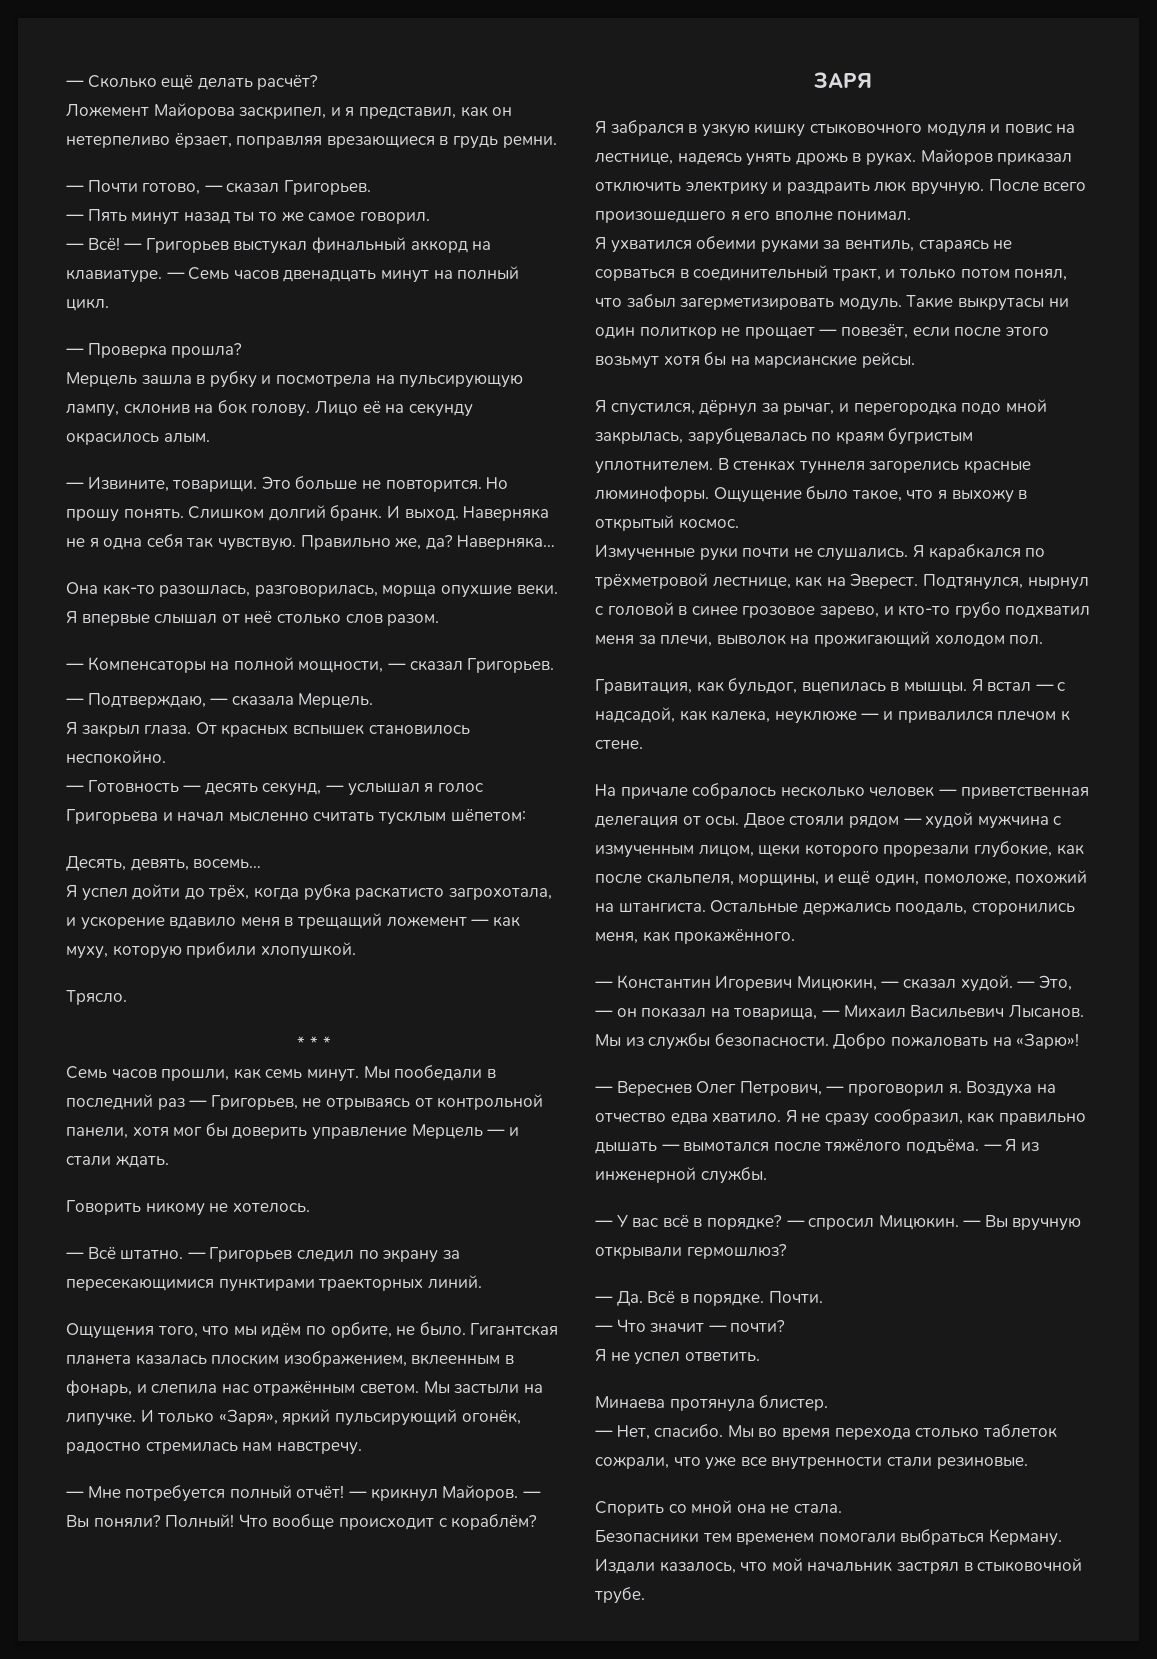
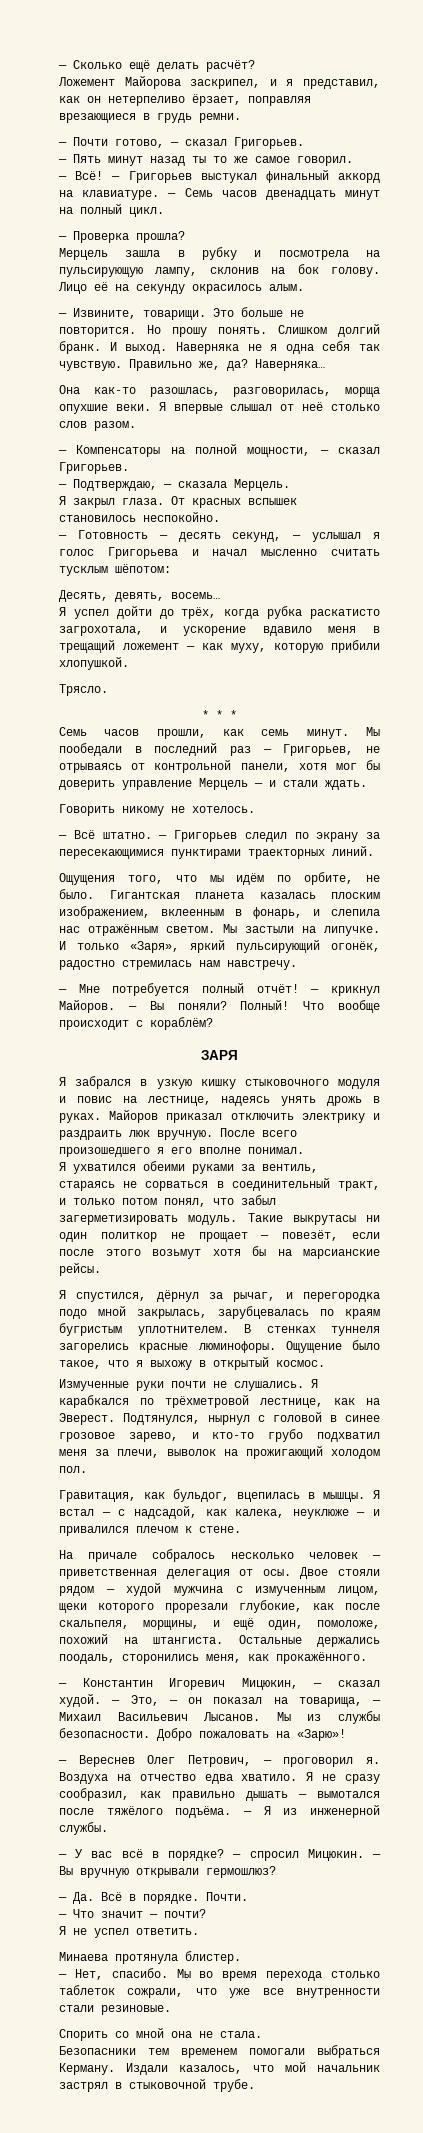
- — Готовность — десять секунд, — услышал я голос Григорьева и начал мысленно считать тусклым шёпетом:
+ — Готовность — десять секунд, — услышал я голос Григорьева и начал мысленно считать тусклым шёпотом:

